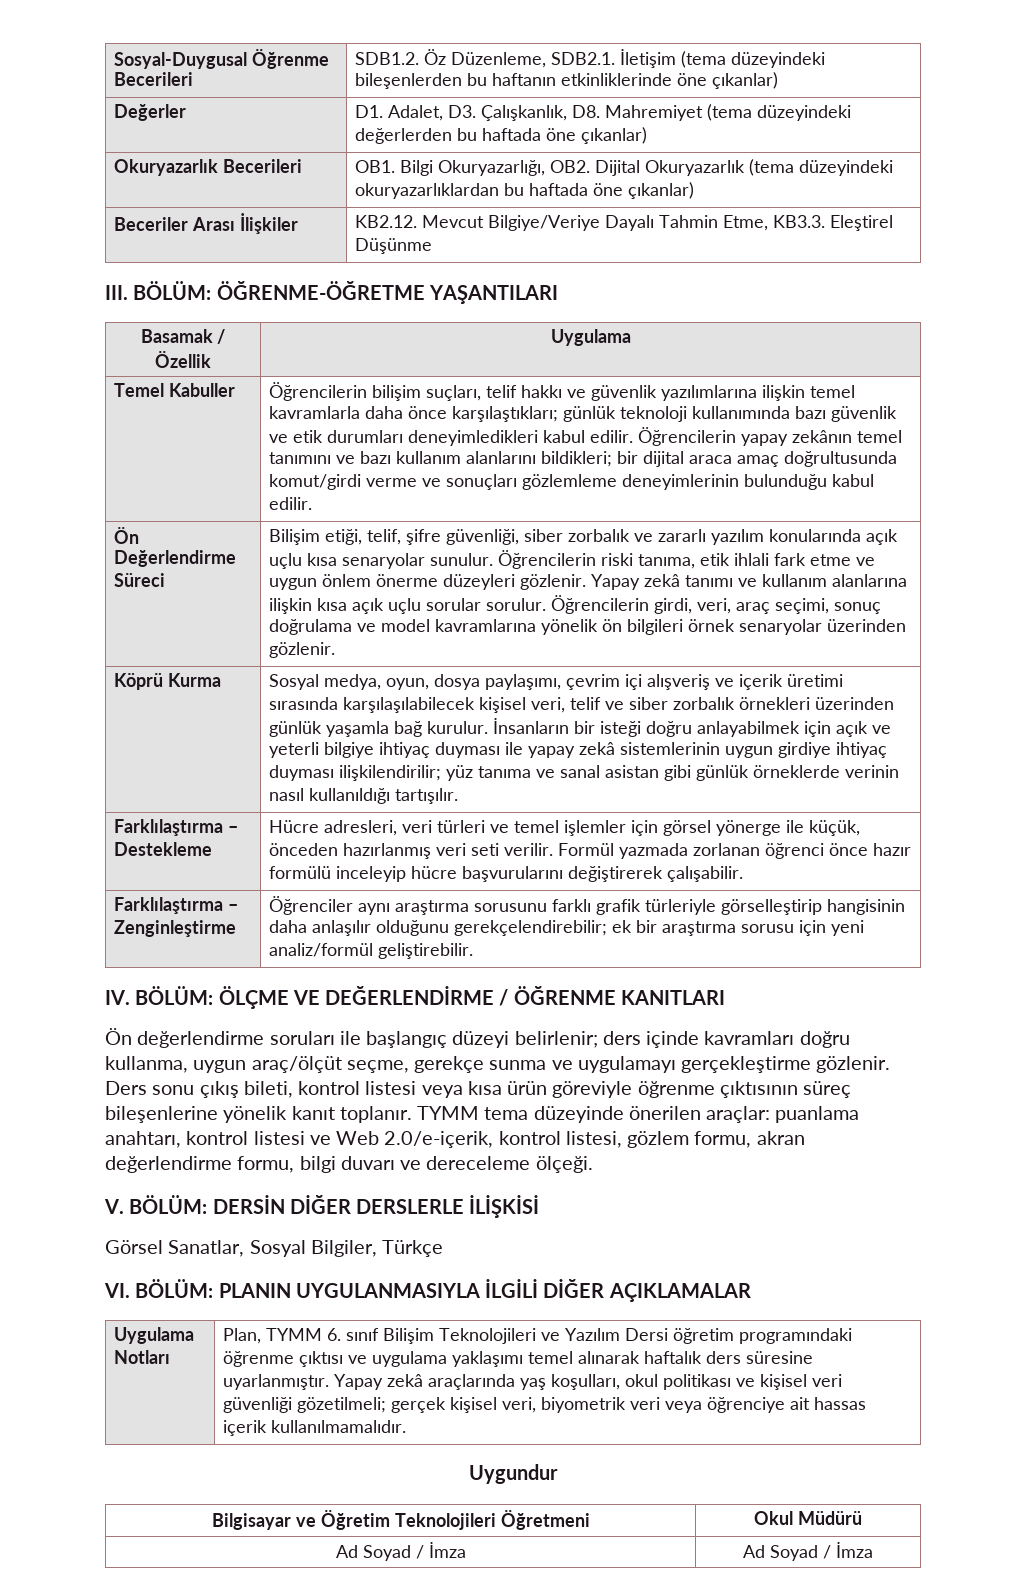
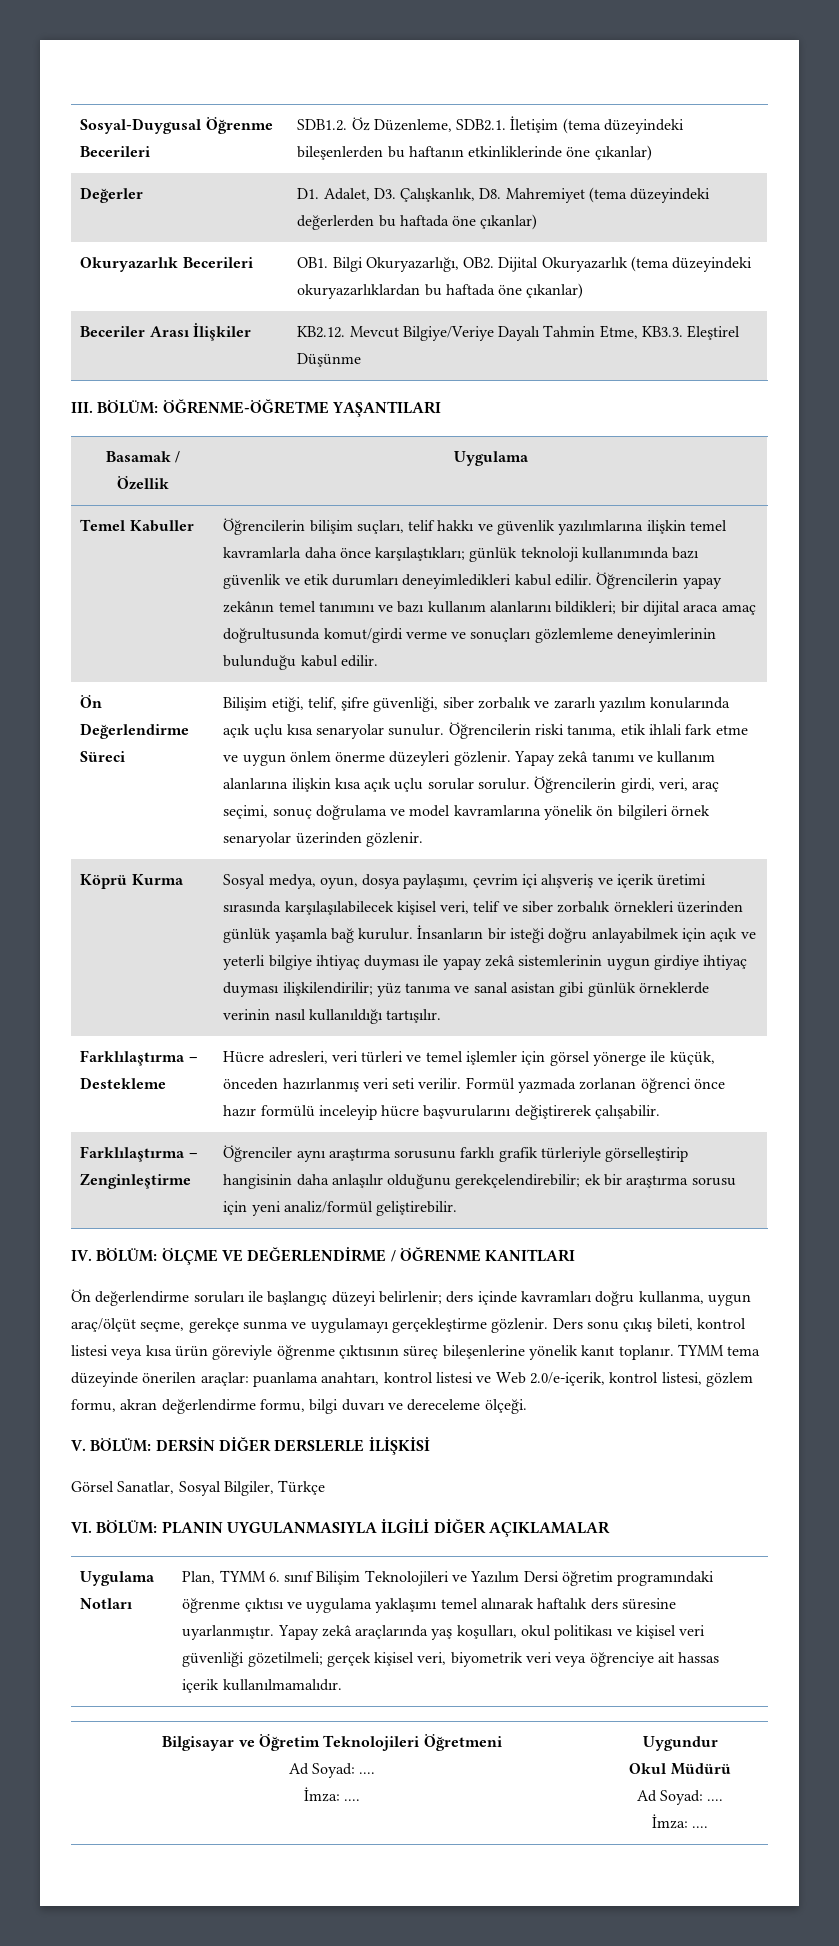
- Uygundur
- Bilgisayar ve Öğretim Teknolojileri Öğretmeni | Okul Müdürü
- Ad Soyad / İmza | Ad Soyad / İmza
+ Bilgisayar ve Öğretim Teknolojileri Öğretmeni
+ Ad Soyad: ....
+ İmza: .... | Uygundur
+ Okul Müdürü
+ Ad Soyad: ....
+ İmza: ....

